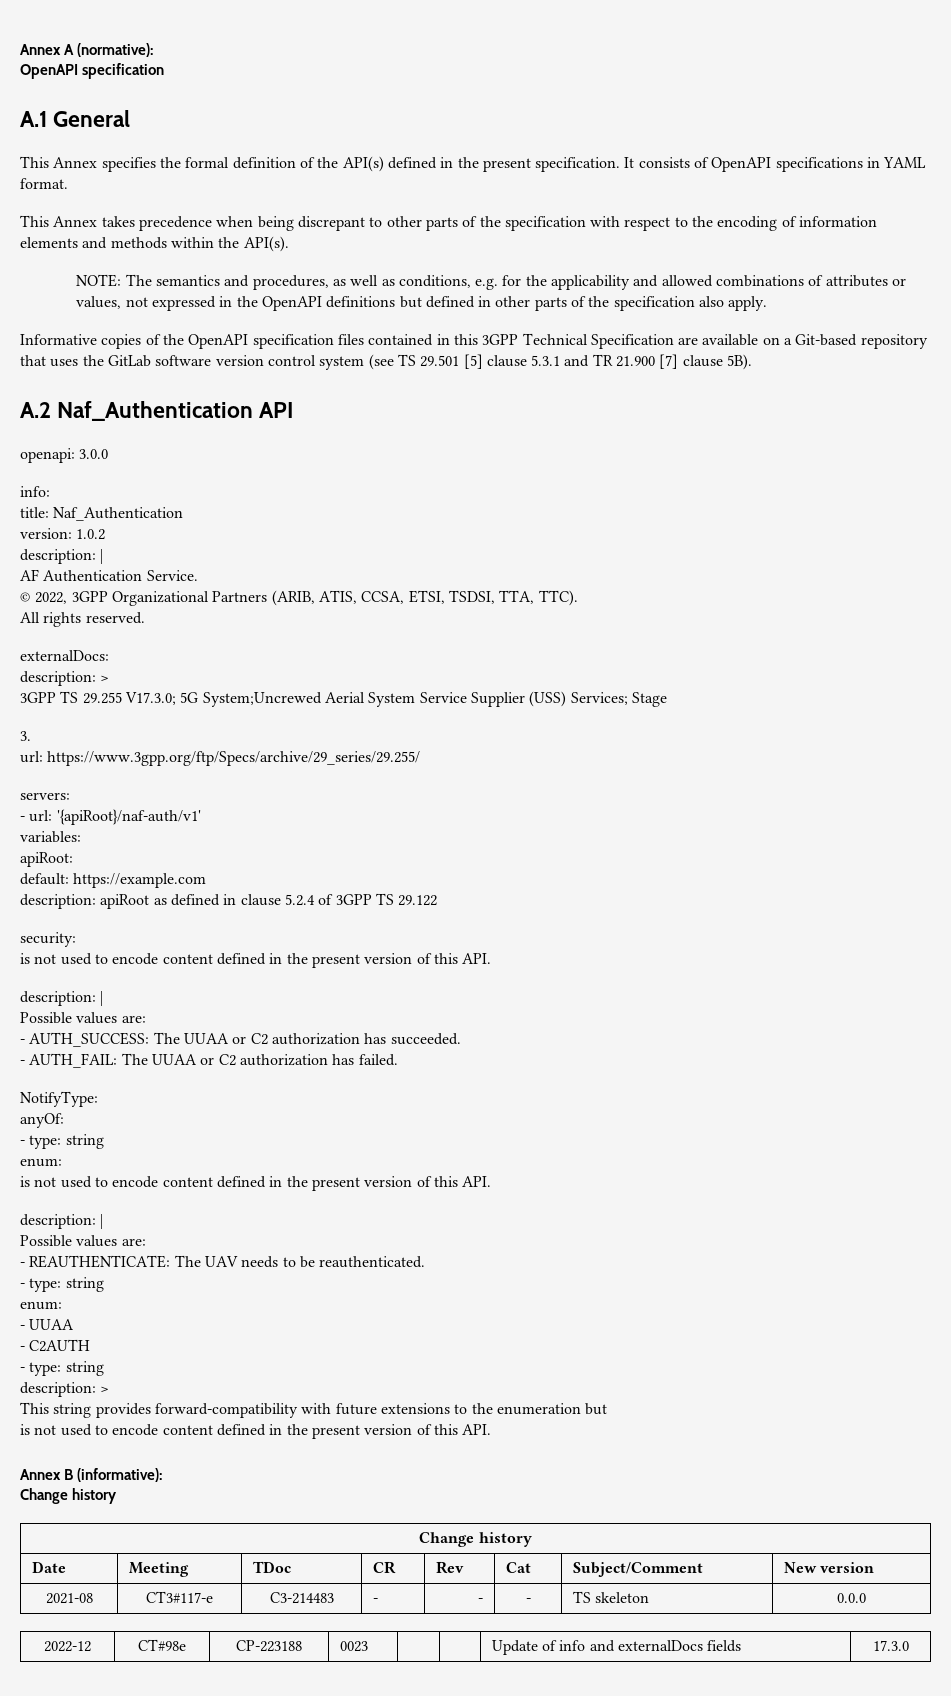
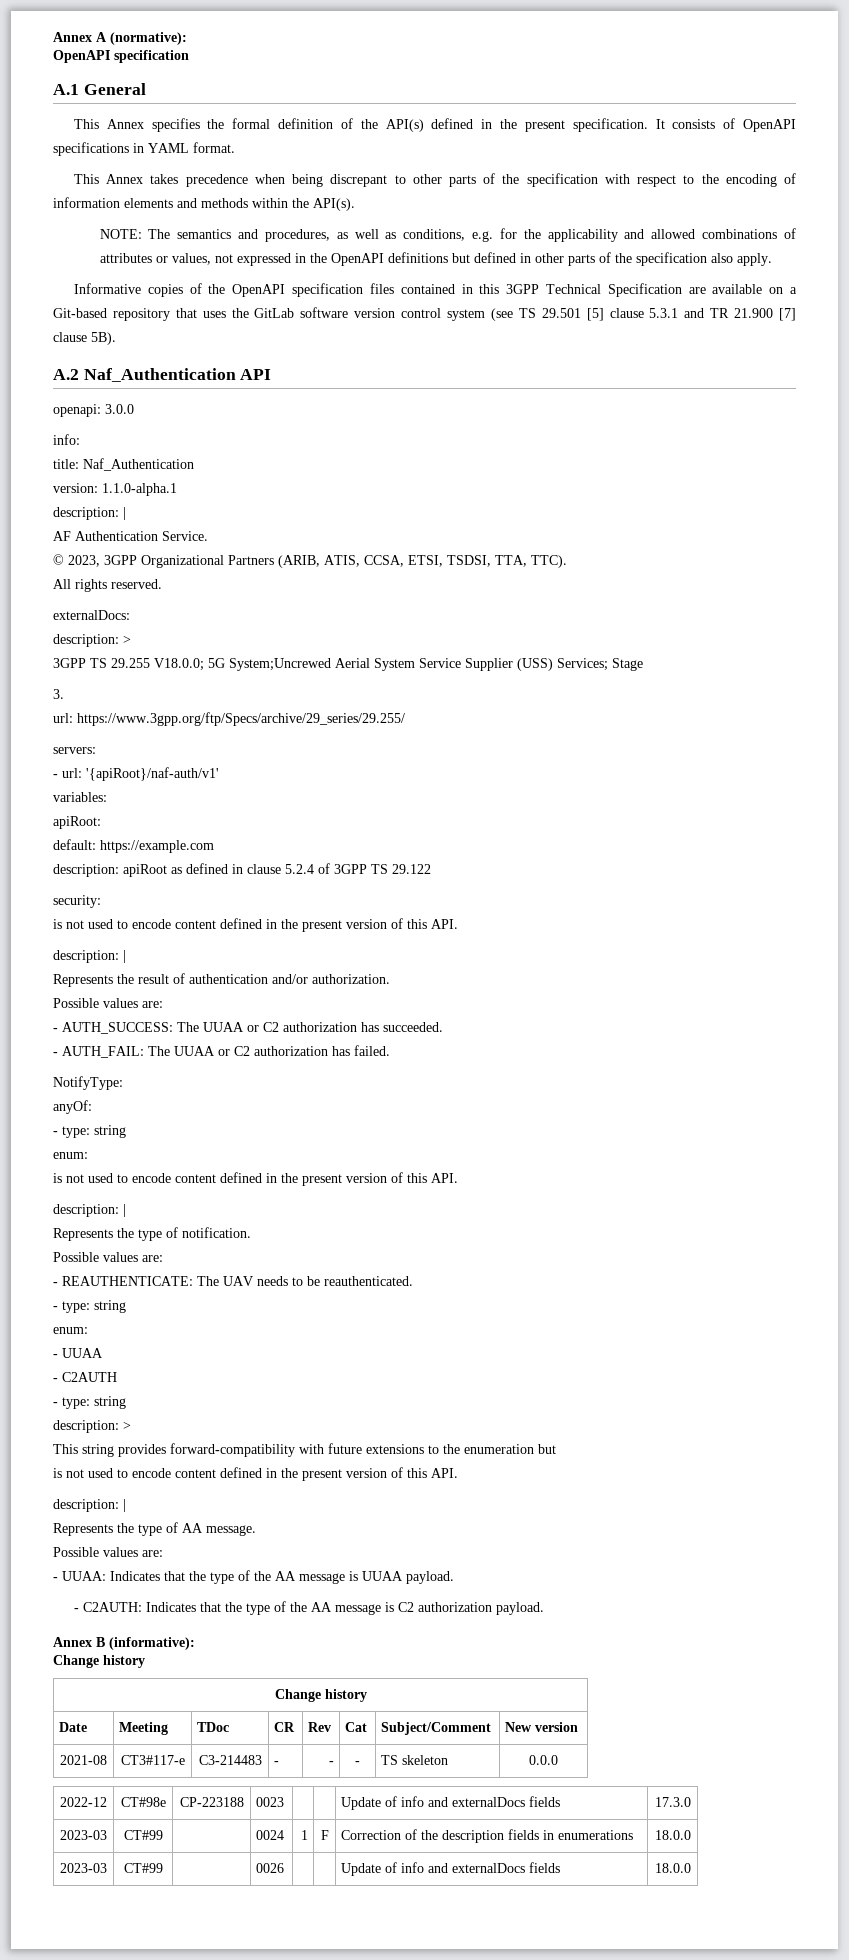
- version: 1.0.2
+ version: 1.1.0-alpha.1
- © 2022, 3GPP Organizational Partners (ARIB, ATIS, CCSA, ETSI, TSDSI, TTA, TTC).
+ © 2023, 3GPP Organizational Partners (ARIB, ATIS, CCSA, ETSI, TSDSI, TTA, TTC).
- 3GPP TS 29.255 V17.3.0; 5G System;Uncrewed Aerial System Service Supplier (USS) Services; Stage
+ 3GPP TS 29.255 V18.0.0; 5G System;Uncrewed Aerial System Service Supplier (USS) Services; Stage
+ Represents the result of authentication and/or authorization.
+ Represents the type of notification.
  This string provides forward-compatibility with future extensions to the enumeration but
  is not used to encode content defined in the present version of this API.
+ description: |
+ Represents the type of AA message.
+ Possible values are:
+ - UUAA: Indicates that the type of the AA message is UUAA payload.
+ - C2AUTH: Indicates that the type of the AA message is C2 authorization payload.
+ 2023-03 | CT#99 | | 0024 | 1 | F | Correction of the description fields in enumerations | 18.0.0
+ 2023-03 | CT#99 | | 0026 | | | Update of info and externalDocs fields | 18.0.0

